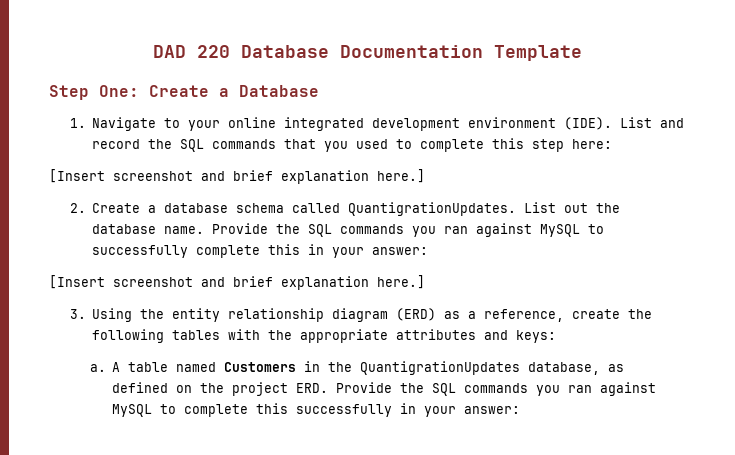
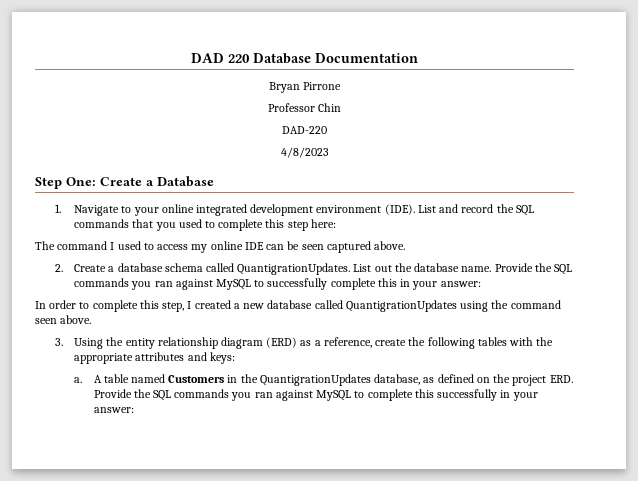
- DAD 220 Database Documentation Template
+ DAD 220 Database Documentation
+ Bryan Pirrone
+ Professor Chin
+ DAD-220
+ 4/8/2023
  List and record the SQL commands that you used to complete this step here:
- [Insert screenshot and brief explanation here.]
+ The command I used to access my online IDE can be seen captured above.
  Provide the SQL commands you ran against MySQL to successfully complete this in your answer:
- [Insert screenshot and brief explanation here.]
+ In order to complete this step, I created a new database called QuantigrationUpdates using the command seen above.

